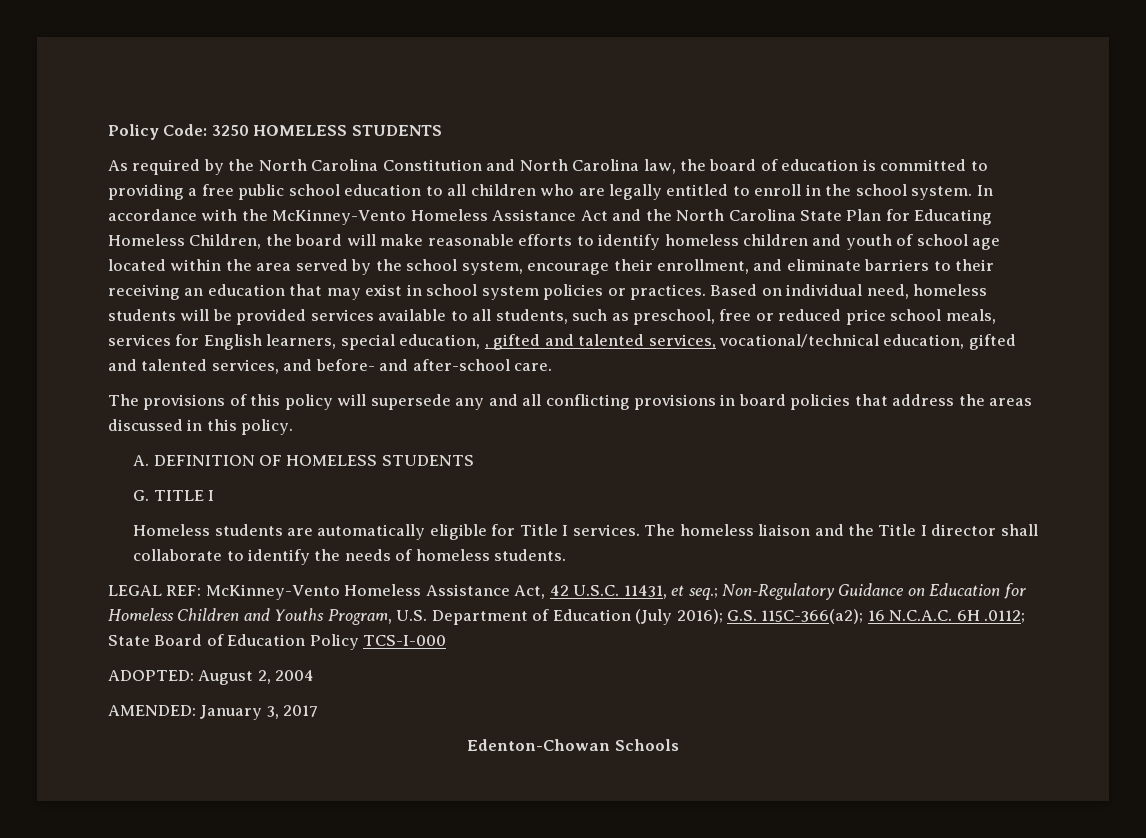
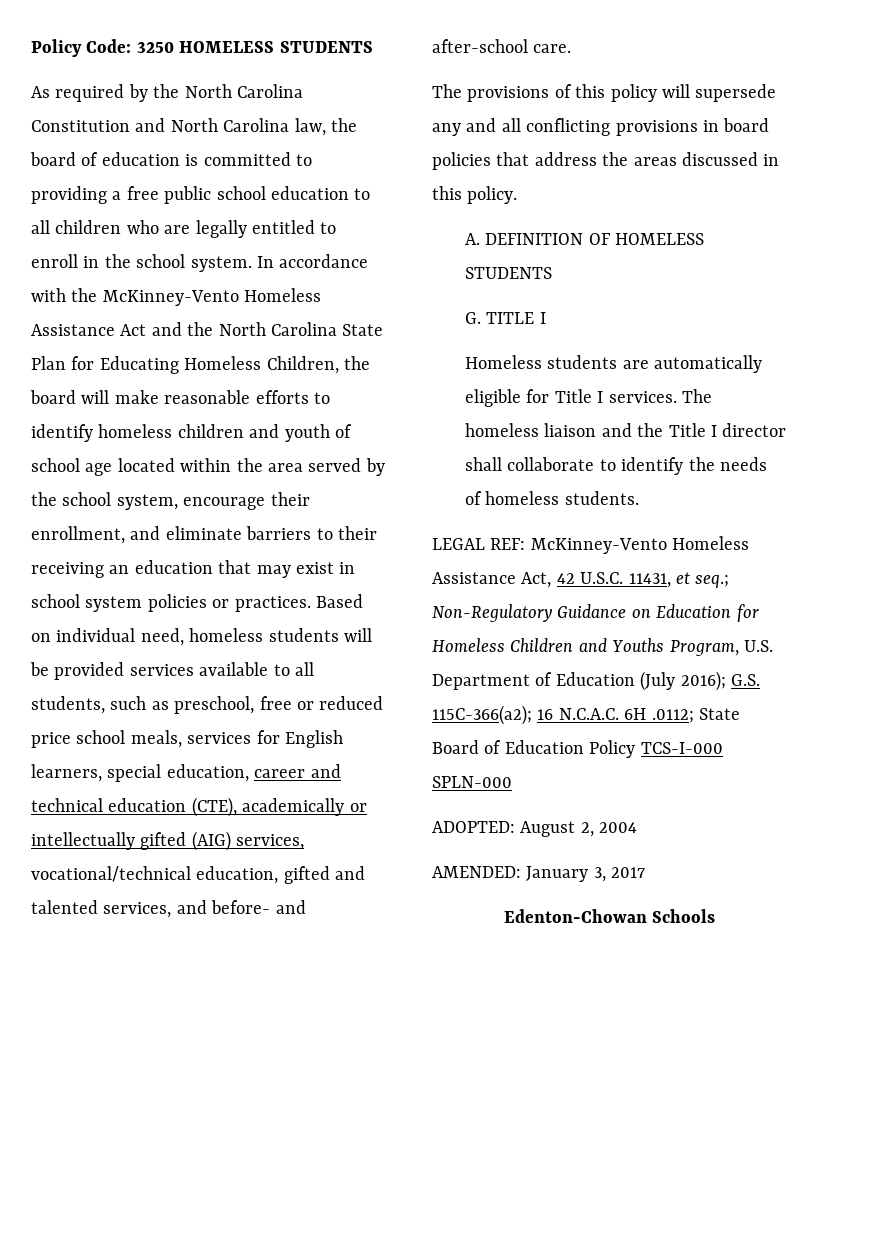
- Based on individual need, homeless students will be provided services available to all students, such as preschool, free or reduced price school meals, services for English learners, special education, , gifted and talented services, vocational/technical education, gifted and talented services, and before- and after-school care.
+ Based on individual need, homeless students will be provided services available to all students, such as preschool, free or reduced price school meals, services for English learners, special education, career and technical education (CTE), academically or intellectually gifted (AIG) services, vocational/technical education, gifted and talented services, and before- and after-school care.
- LEGAL REF: McKinney-Vento Homeless Assistance Act, 42 U.S.C. 11431, et seq.; Non-Regulatory Guidance on Education for Homeless Children and Youths Program, U.S. Department of Education (July 2016); G.S. 115C-366(a2); 16 N.C.A.C. 6H .0112; State Board of Education Policy TCS-I-000
+ LEGAL REF: McKinney-Vento Homeless Assistance Act, 42 U.S.C. 11431, et seq.; Non-Regulatory Guidance on Education for Homeless Children and Youths Program, U.S. Department of Education (July 2016); G.S. 115C-366(a2); 16 N.C.A.C. 6H .0112; State Board of Education Policy TCS-I-000 SPLN-000

